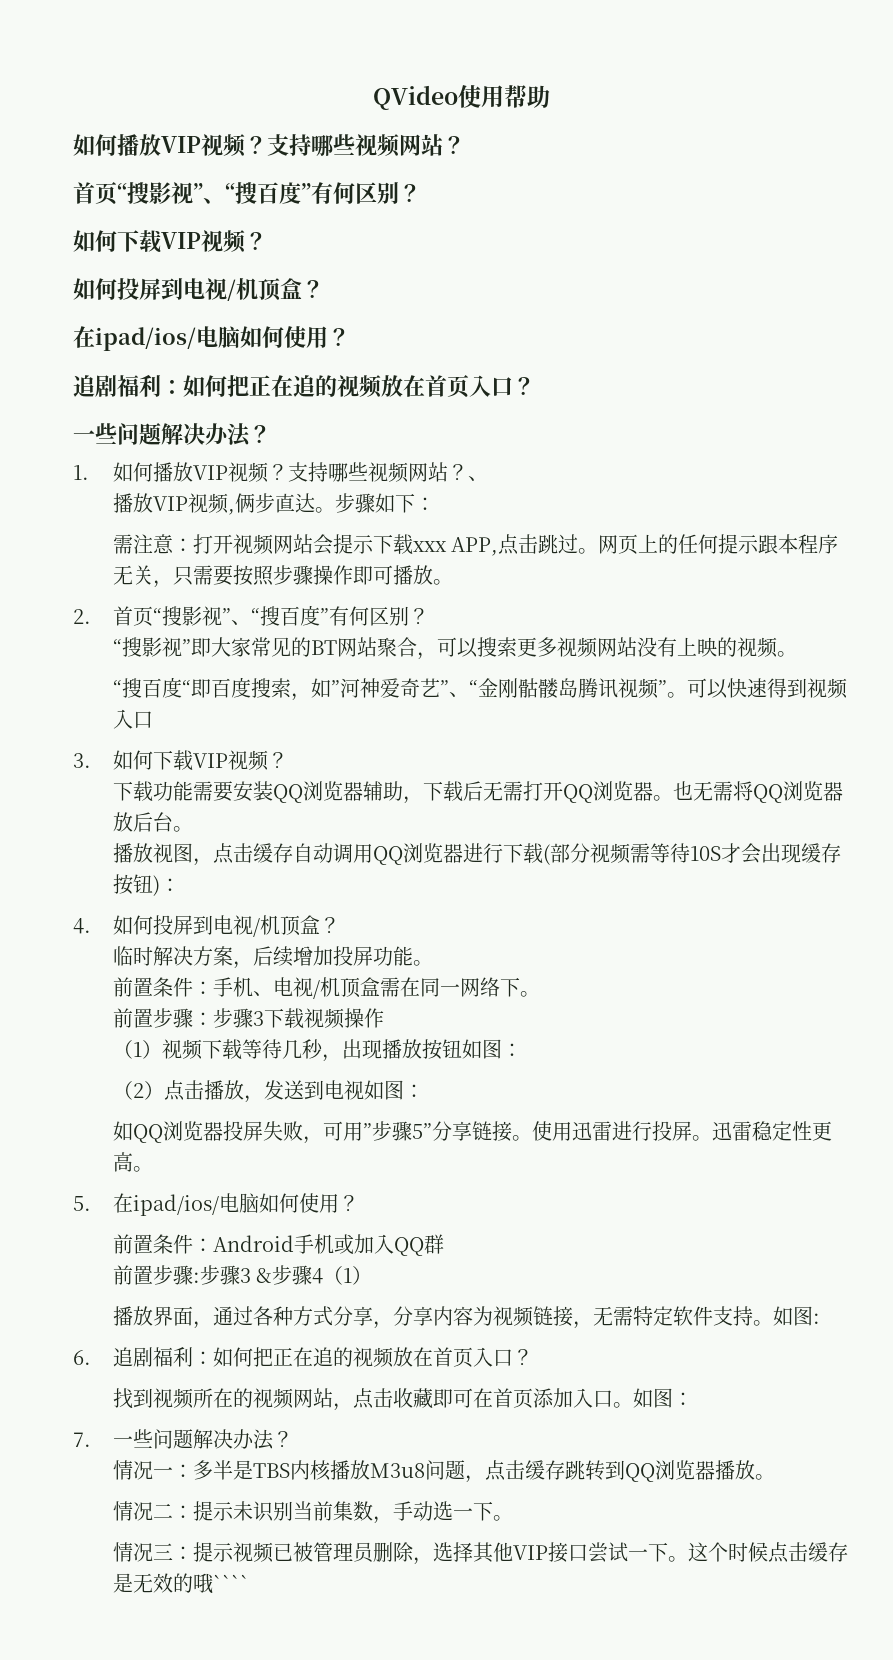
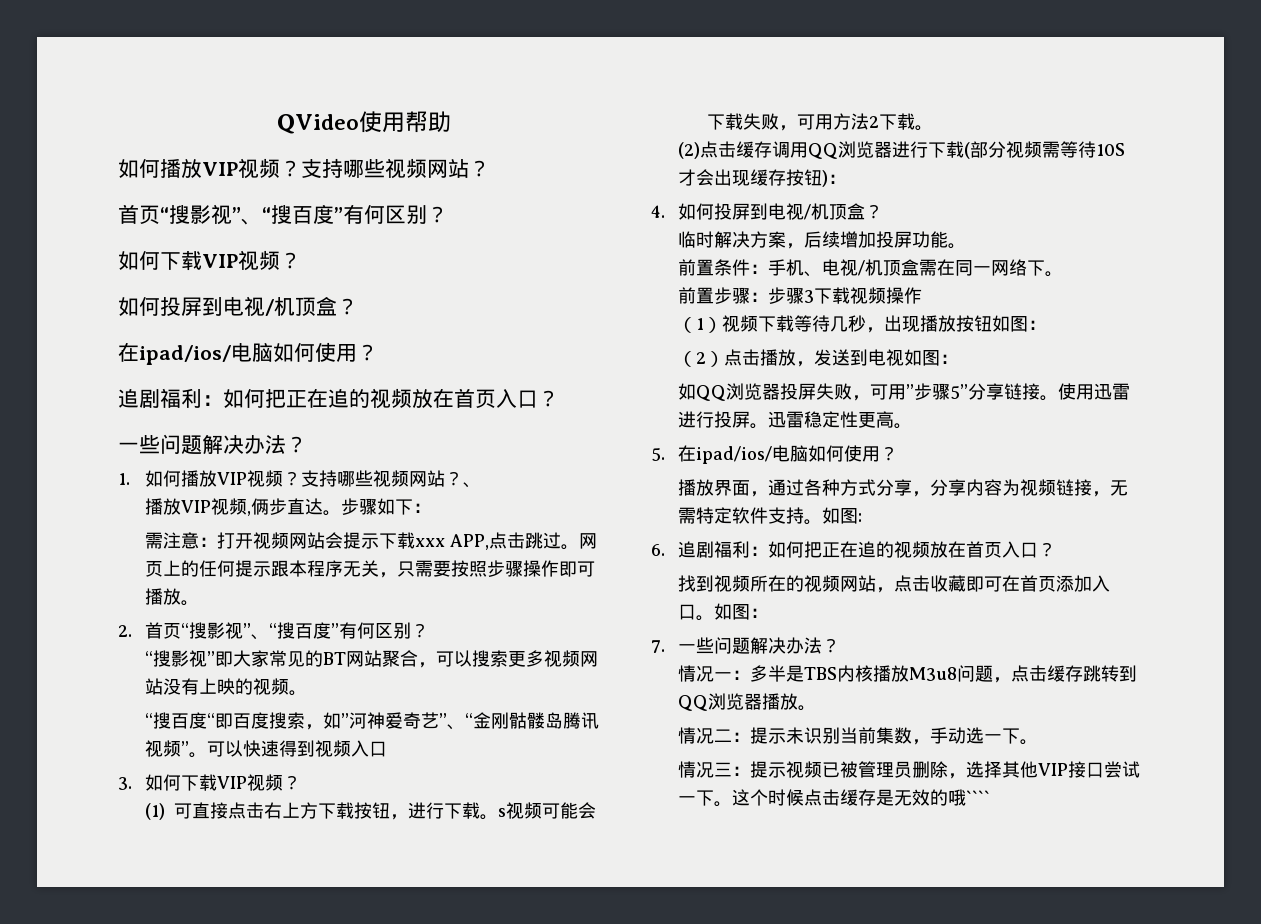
- 下载功能需要安装QQ浏览器辅助，下载后无需打开QQ浏览器。也无需将QQ浏览器放后台。
- 播放视图，点击缓存自动调用QQ浏览器进行下载(部分视频需等待10S才会出现缓存按钮)：
+ (1)可直接点击右上方下载按钮，进行下载。s视频可能会下载失败，可用方法2下载。
+ (2)点击缓存调用QQ浏览器进行下载(部分视频需等待10S才会出现缓存按钮)：
- 前置条件：Android手机或加入QQ群
- 前置步骤:步骤3 &步骤4（1）

